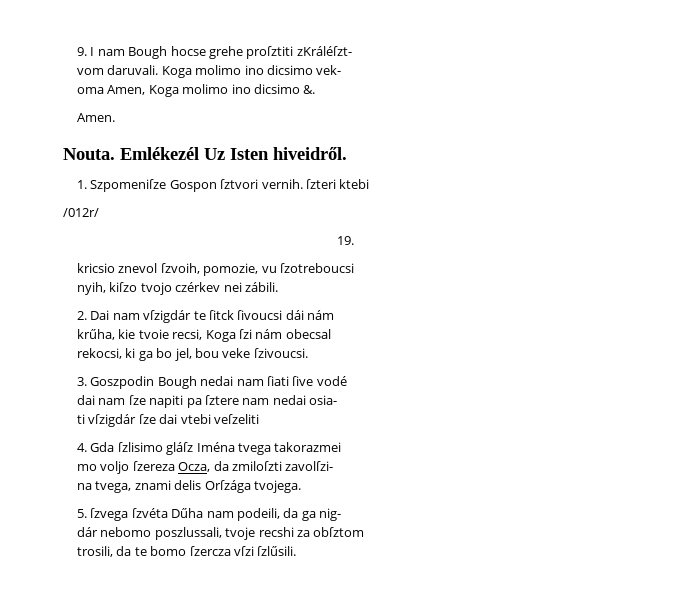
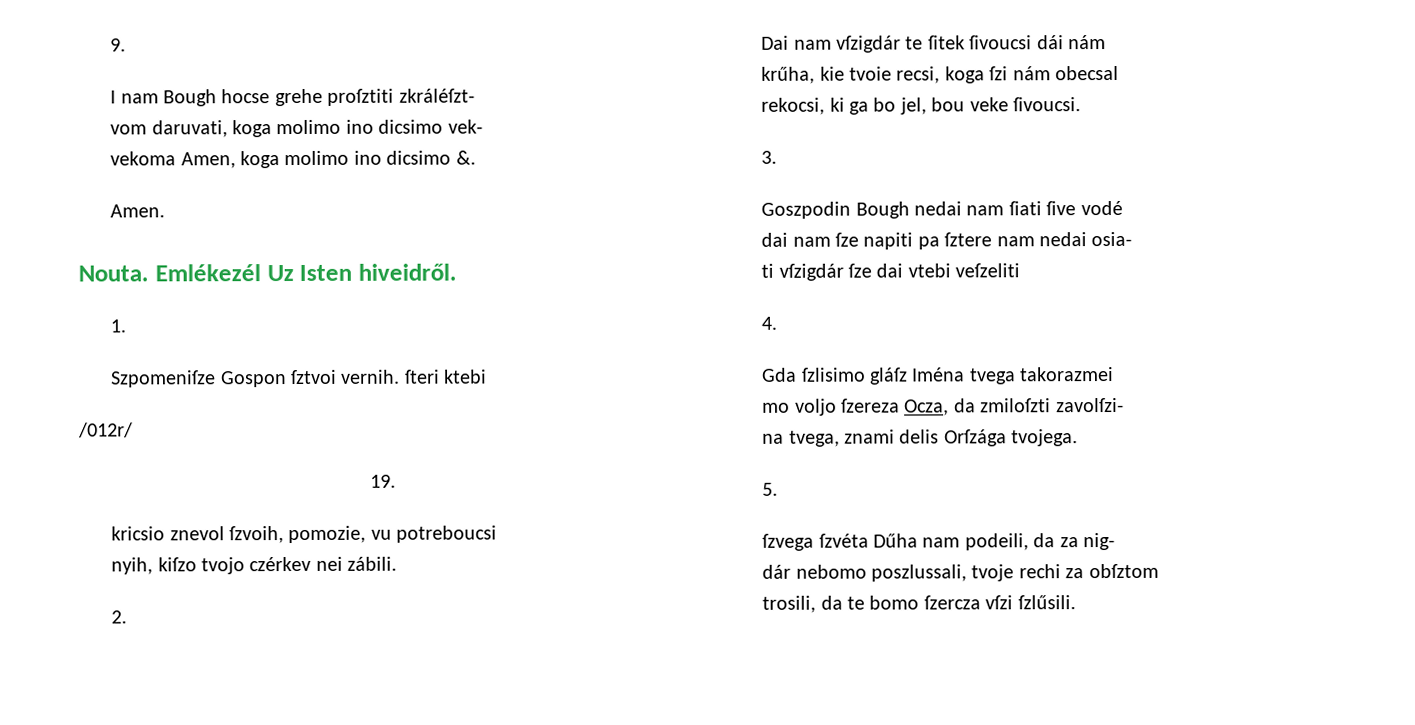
- 9. I nam Bough hocse grehe proſztiti zKráléſzt-
+ 9.
+ I nam Bough hocse grehe proſztiti zkráléſzt-
- vom daruvali. Koga molimo ino dicsimo vek-
+ vom daruvati, koga molimo ino dicsimo vek-
- oma Amen, Koga molimo ino dicsimo &.
+ vekoma Amen, koga molimo ino dicsimo &.
- 1. Szpomeniſze Gospon ſztvori vernih. ſzteri ktebi
+ 1.
+ Szpomeniſze Gospon ſztvoi vernih. ſteri ktebi
- kricsio znevol ſzvoih, pomozie, vu ſzotreboucsi
+ kricsio znevol ſzvoih, pomozie, vu potreboucsi
- 2. Dai nam vſzigdár te ſitck ſivoucsi dái nám
+ 2.
+ Dai nam vſzigdár te ſitek ſivoucsi dái nám
- krűha, kie tvoie recsi, Koga ſzi nám obecsal
+ krűha, kie tvoie recsi, koga ſzi nám obecsal
- rekocsi, ki ga bo jel, bou veke ſzivoucsi.
+ rekocsi, ki ga bo jel, bou veke ſivoucsi.
- 3. Goszpodin Bough nedai nam ſiati ſive vodé
+ 3.
+ Goszpodin Bough nedai nam ſiati ſive vodé
- 4. Gda ſzlisimo gláſz Iména tvega takorazmei
+ 4.
+ Gda ſzlisimo gláſz Iména tvega takorazmei
- 5. ſzvega ſzvéta Dűha nam podeili, da ga nig-
+ 5.
+ ſzvega ſzvéta Dűha nam podeili, da za nig-
- dár nebomo poszlussali, tvoje recshi za obſztom
+ dár nebomo poszlussali, tvoje rechi za obſztom

